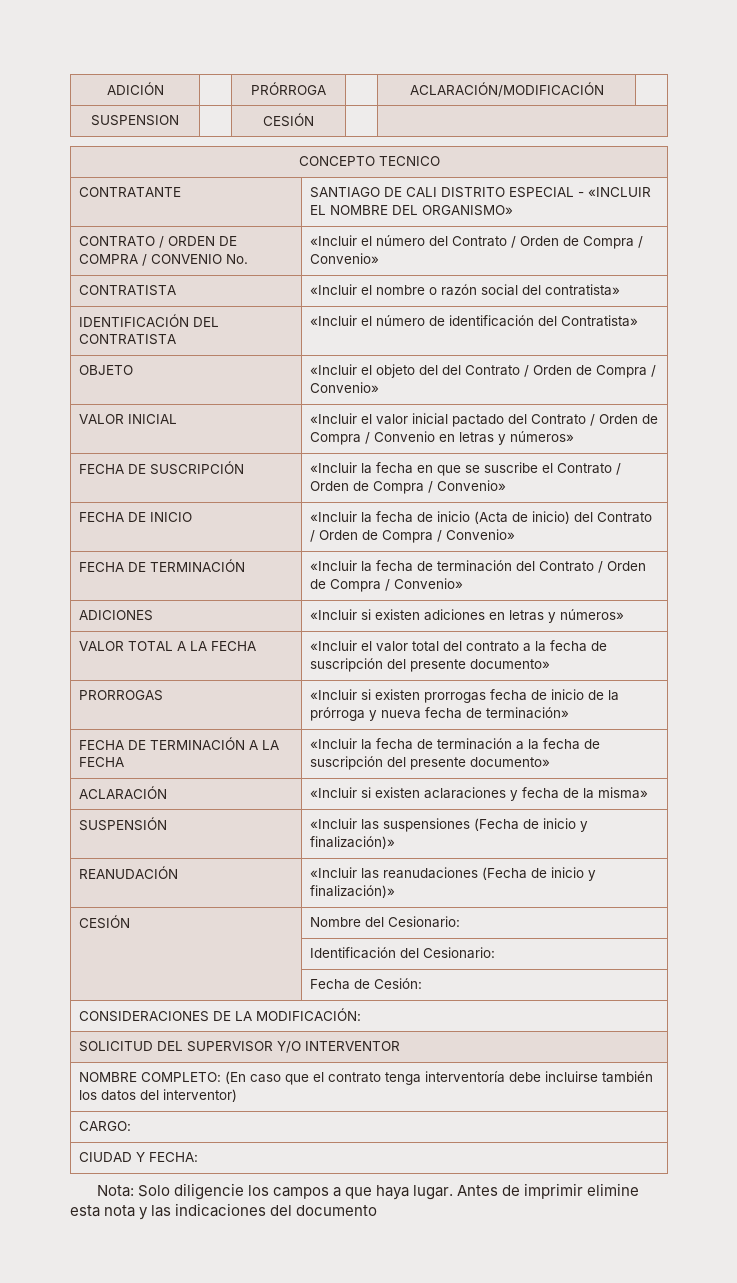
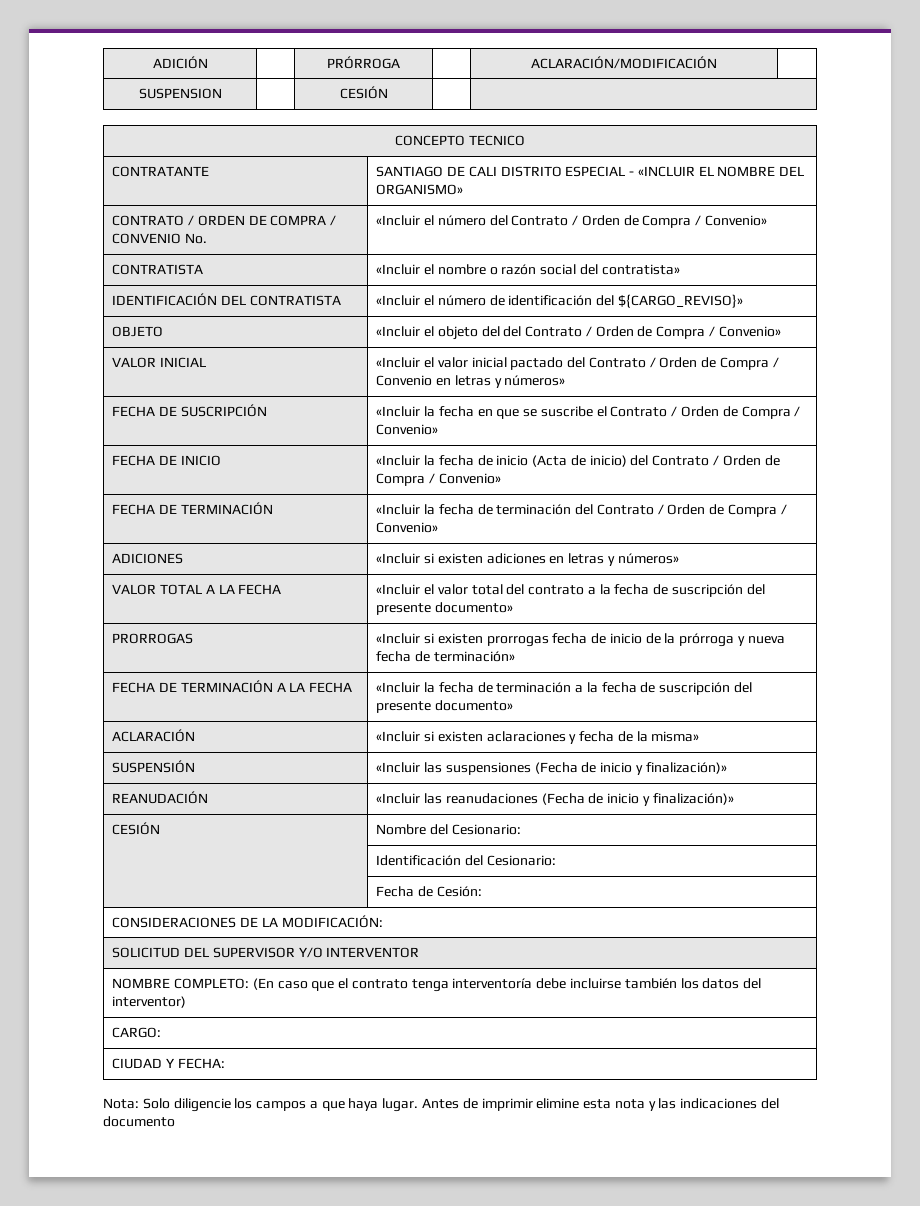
- IDENTIFICACIÓN DEL CONTRATISTA | «Incluir el número de identificación del Contratista»
+ IDENTIFICACIÓN DEL CONTRATISTA | «Incluir el número de identificación del ${CARGO_REVISO}»

